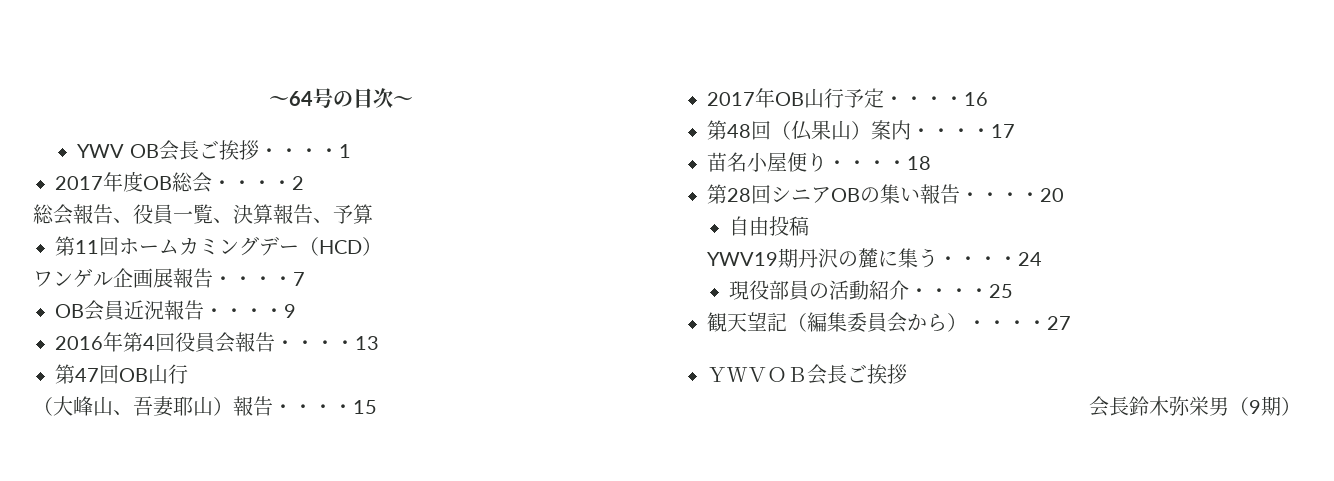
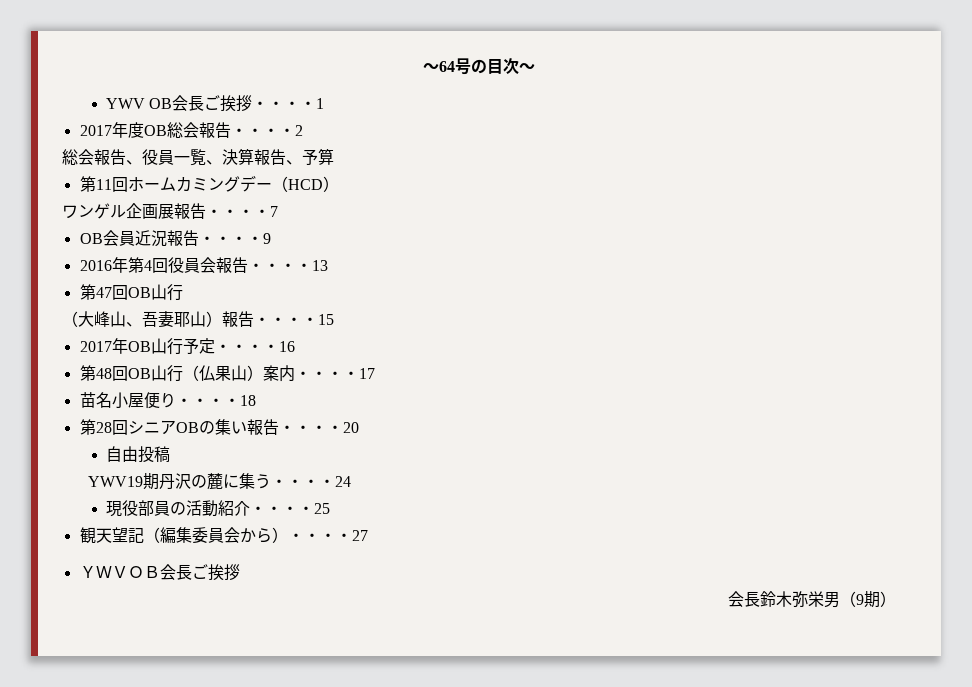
- 2017年度OB総会・・・・2
+ 2017年度OB総会報告・・・・2
- 第48回（仏果山）案内・・・・17
+ 第48回OB山行（仏果山）案内・・・・17

